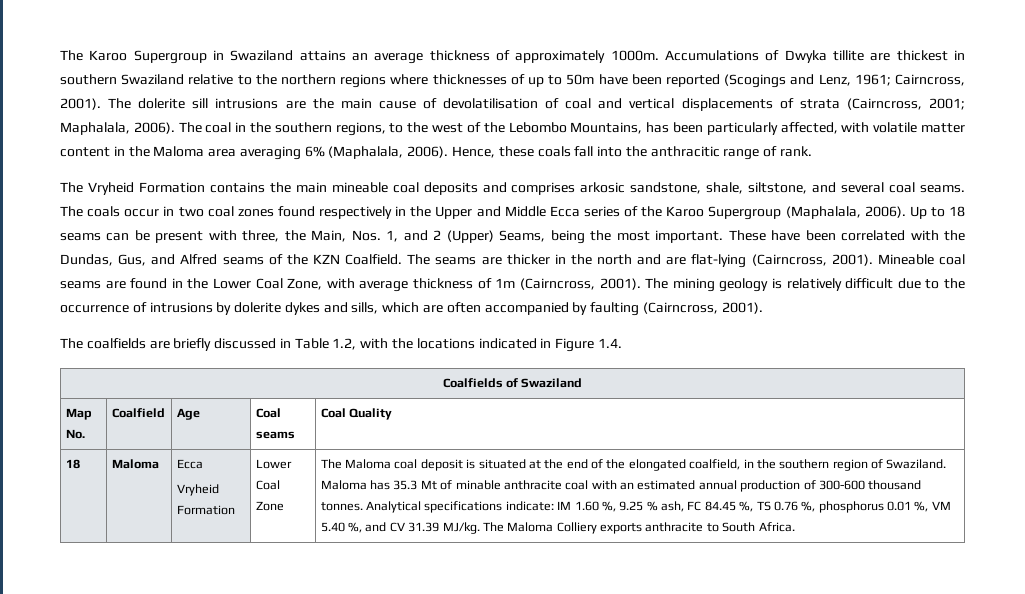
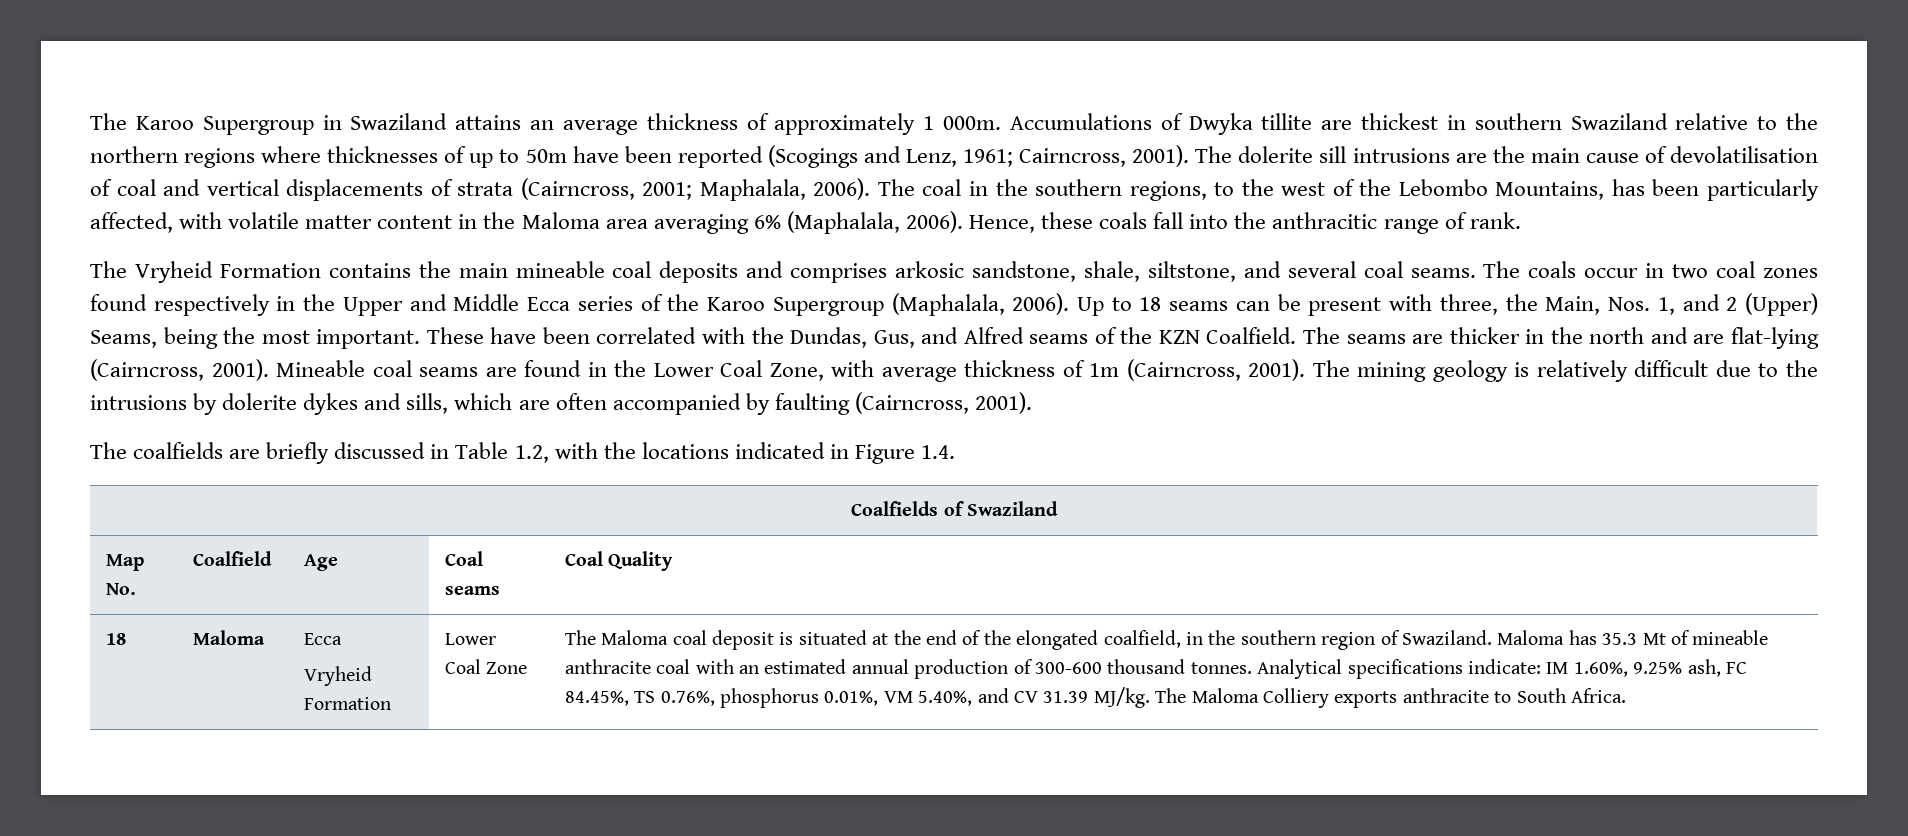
- The Karoo Supergroup in Swaziland attains an average thickness of approximately 1000m.
+ The Karoo Supergroup in Swaziland attains an average thickness of approximately 1 000m.
- The mining geology is relatively difficult due to the occurrence of intrusions by dolerite dykes and sills, which are often accompanied by faulting (Cairncross, 2001).
+ The mining geology is relatively difficult due to the intrusions by dolerite dykes and sills, which are often accompanied by faulting (Cairncross, 2001).
- Maloma has 35.3 Mt of minable anthracite coal with an estimated annual production of 300-600 thousand tonnes.
+ Maloma has 35.3 Mt of mineable anthracite coal with an estimated annual production of 300-600 thousand tonnes.
- Analytical specifications indicate: IM 1.60 %, 9.25 % ash, FC 84.45 %, TS 0.76 %, phosphorus 0.01 %, VM 5.40 %, and CV 31.39 MJ/kg.
+ Analytical specifications indicate: IM 1.60%, 9.25% ash, FC 84.45%, TS 0.76%, phosphorus 0.01%, VM 5.40%, and CV 31.39 MJ/kg.

